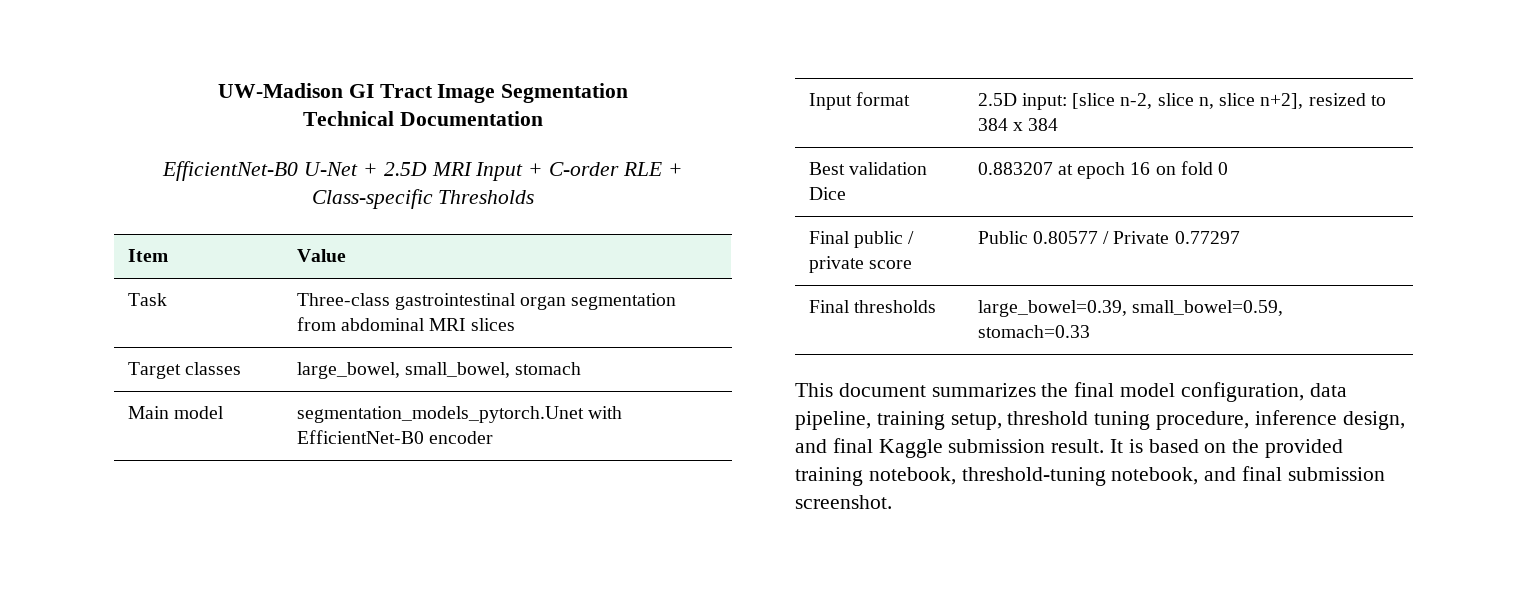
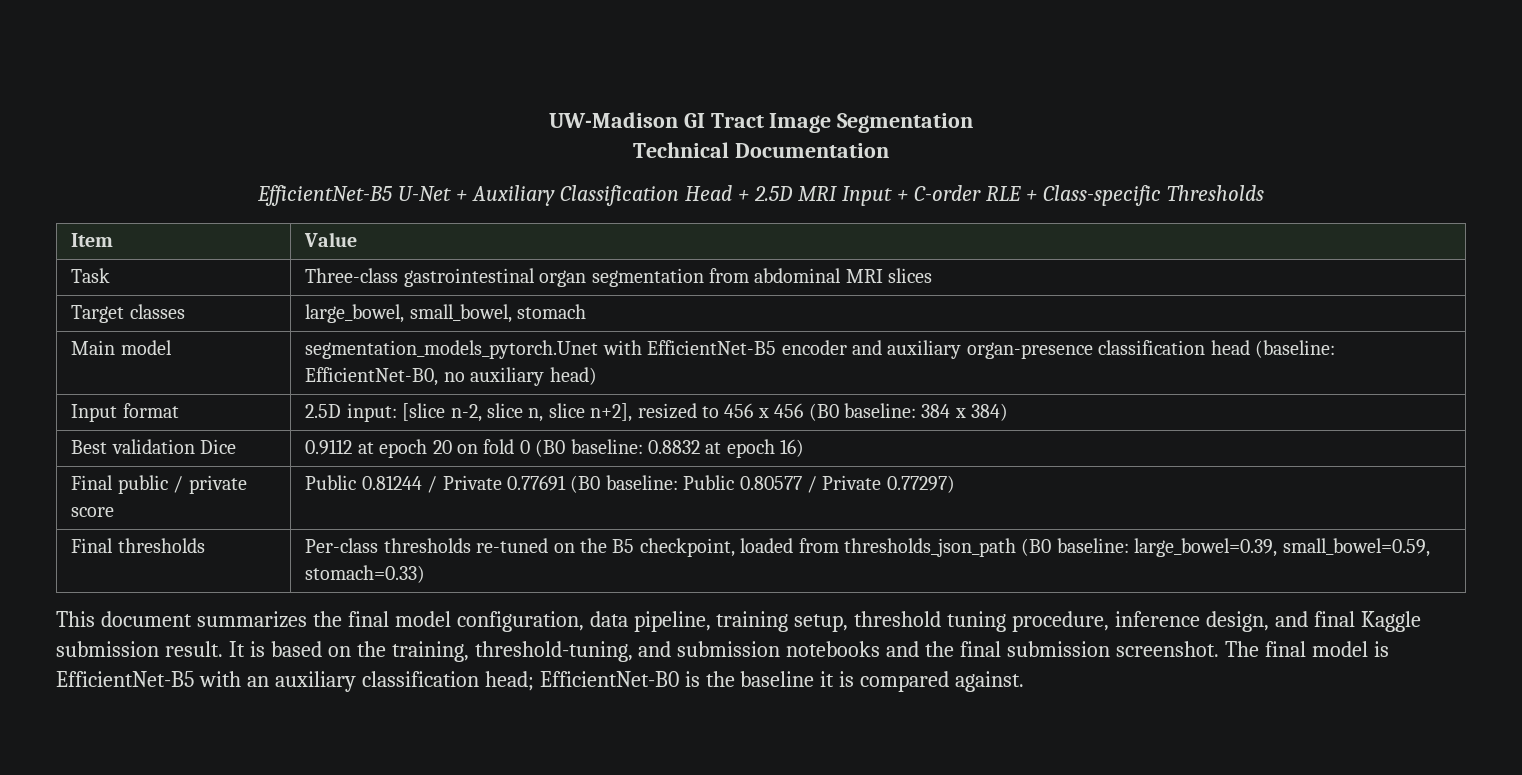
- EfficientNet-B0 U-Net + 2.5D MRI Input + C-order RLE + Class-specific Thresholds
+ EfficientNet-B5 U-Net + Auxiliary Classification Head + 2.5D MRI Input + C-order RLE + Class-specific Thresholds
- Main model | segmentation_models_pytorch.Unet with EfficientNet-B0 encoder
+ Main model | segmentation_models_pytorch.Unet with EfficientNet-B5 encoder and auxiliary organ-presence classification head (baseline: EfficientNet-B0, no auxiliary head)
- Input format | 2.5D input: [slice n-2, slice n, slice n+2], resized to 384 x 384
+ Input format | 2.5D input: [slice n-2, slice n, slice n+2], resized to 456 x 456 (B0 baseline: 384 x 384)
- Best validation Dice | 0.883207 at epoch 16 on fold 0
+ Best validation Dice | 0.9112 at epoch 20 on fold 0 (B0 baseline: 0.8832 at epoch 16)
- Final public / private score | Public 0.80577 / Private 0.77297
+ Final public / private score | Public 0.81244 / Private 0.77691 (B0 baseline: Public 0.80577 / Private 0.77297)
- Final thresholds | large_bowel=0.39, small_bowel=0.59, stomach=0.33
+ Final thresholds | Per-class thresholds re-tuned on the B5 checkpoint, loaded from thresholds_json_path (B0 baseline: large_bowel=0.39, small_bowel=0.59, stomach=0.33)
- It is based on the provided training notebook, threshold-tuning notebook, and final submission screenshot.
+ It is based on the training, threshold-tuning, and submission notebooks and the final submission screenshot. The final model is EfficientNet-B5 with an auxiliary classification head; EfficientNet-B0 is the baseline it is compared against.

